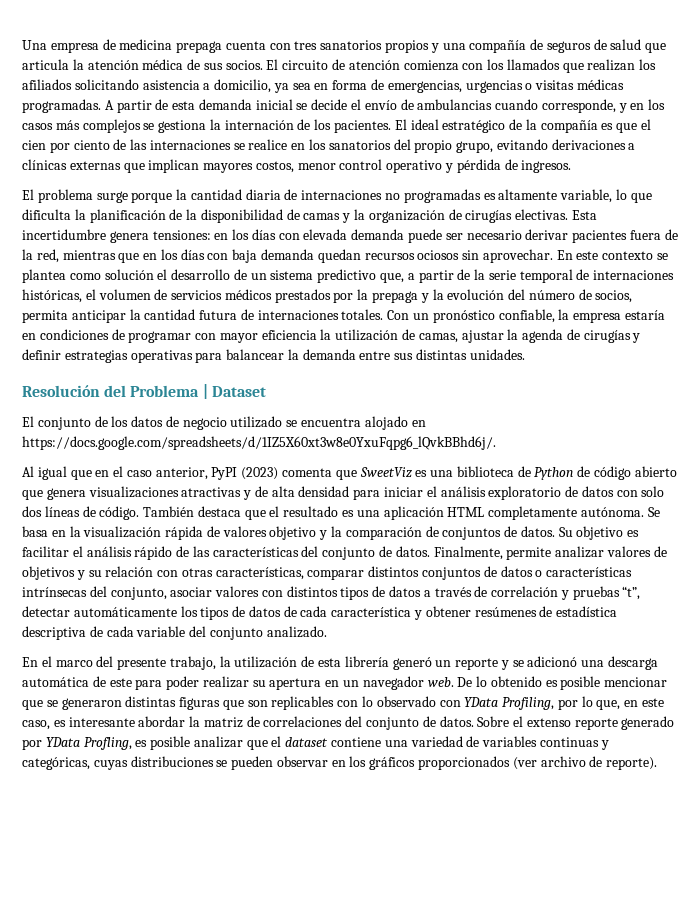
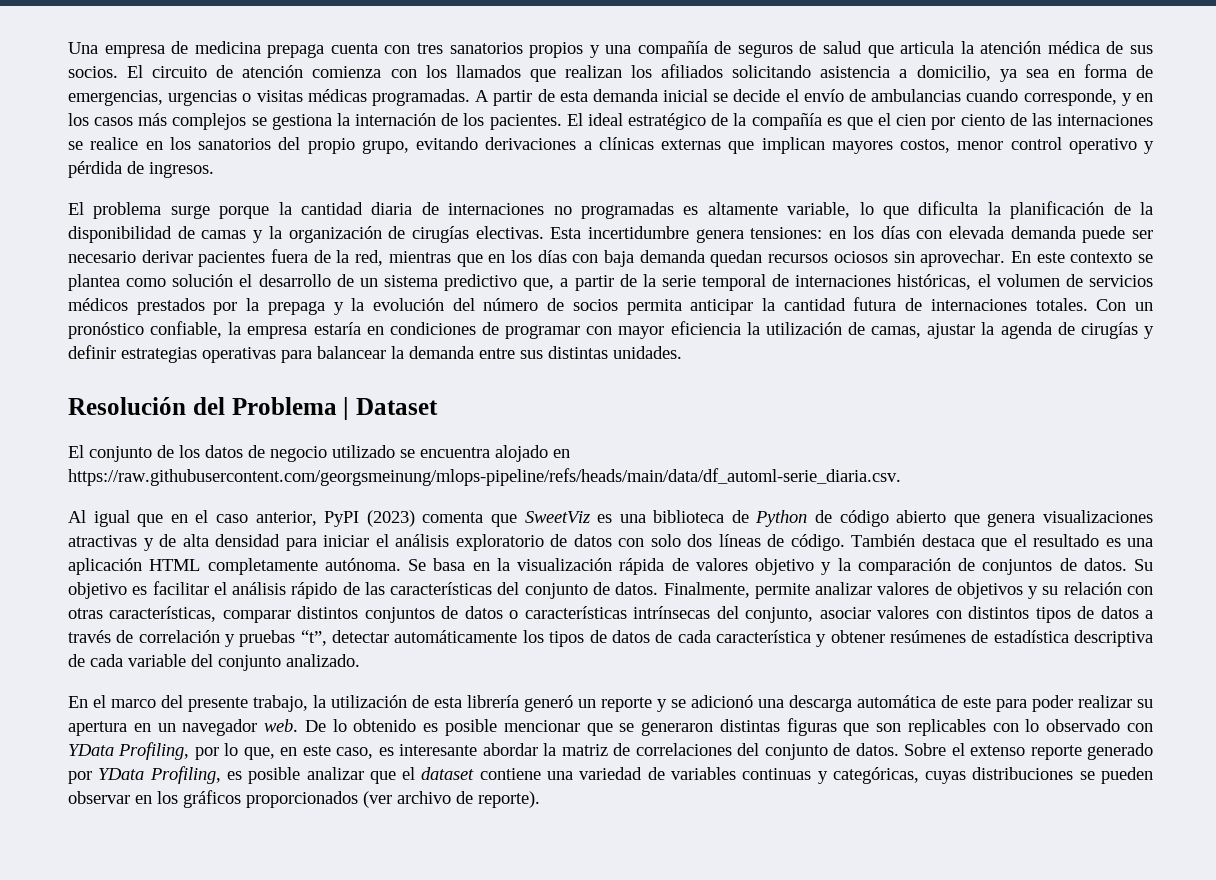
- En este contexto se plantea como solución el desarrollo de un sistema predictivo que, a partir de la serie temporal de internaciones históricas, el volumen de servicios médicos prestados por la prepaga y la evolución del número de socios, permita anticipar la cantidad futura de internaciones totales.
+ En este contexto se plantea como solución el desarrollo de un sistema predictivo que, a partir de la serie temporal de internaciones históricas, el volumen de servicios médicos prestados por la prepaga y la evolución del número de socios permita anticipar la cantidad futura de internaciones totales.
- El conjunto de los datos de negocio utilizado se encuentra alojado en https://docs.google.com/spreadsheets/d/1IZ5X60xt3w8e0YxuFqpg6_lQvkBBhd6j/.
+ El conjunto de los datos de negocio utilizado se encuentra alojado en https://raw.githubusercontent.com/georgsmeinung/mlops-pipeline/refs/heads/main/data/df_automl-serie_diaria.csv.
- Sobre el extenso reporte generado por YData Profling, es posible analizar que el dataset contiene una variedad de variables continuas y categóricas, cuyas distribuciones se pueden observar en los gráficos proporcionados (ver archivo de reporte).
+ Sobre el extenso reporte generado por YData Profiling, es posible analizar que el dataset contiene una variedad de variables continuas y categóricas, cuyas distribuciones se pueden observar en los gráficos proporcionados (ver archivo de reporte).

